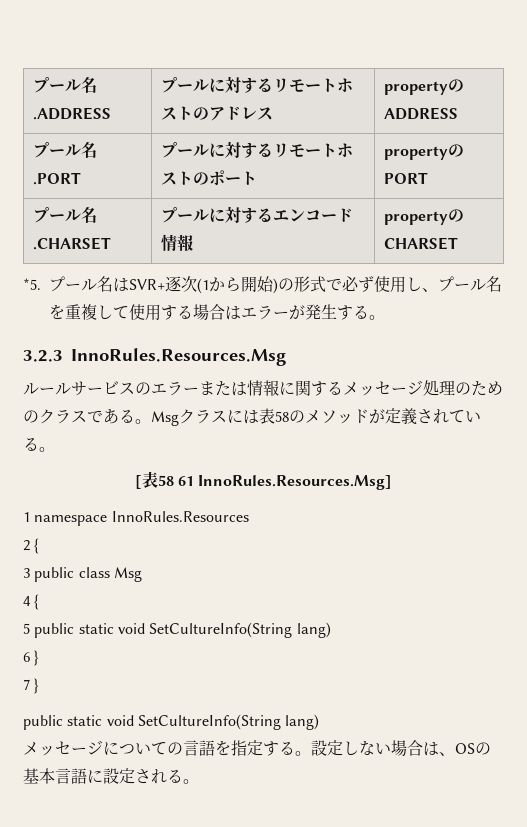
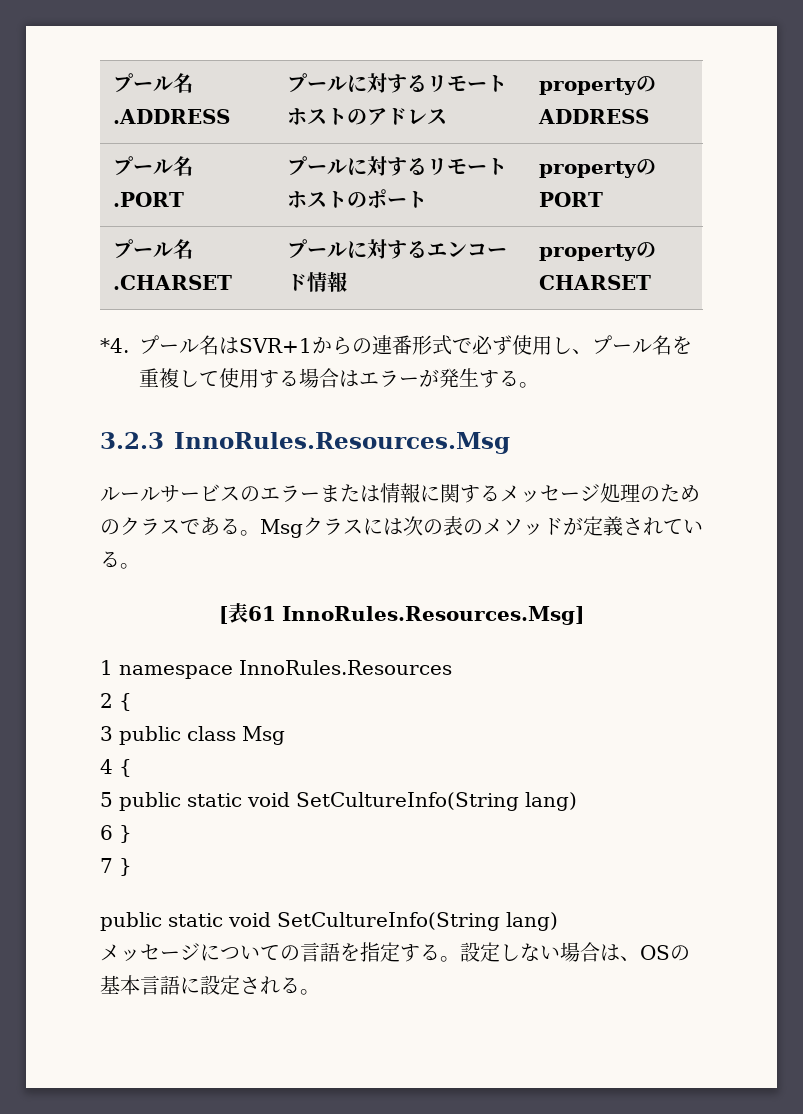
- *5.
+ *4.
- プール名はSVR+逐次(1から開始)の形式で必ず使用し、プール名を重複して使用する場合はエラーが発生する。
+ プール名はSVR+1からの連番形式で必ず使用し、プール名を重複して使用する場合はエラーが発生する。
- Msgクラスには表58のメソッドが定義されている。
+ Msgクラスには次の表のメソッドが定義されている。
- [表58 61 InnoRules.Resources.Msg]
+ [表61 InnoRules.Resources.Msg]

